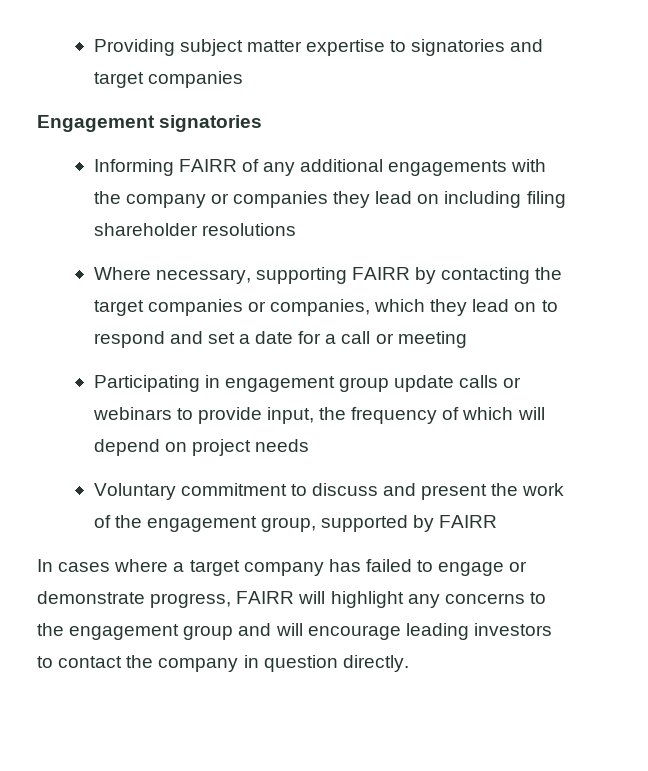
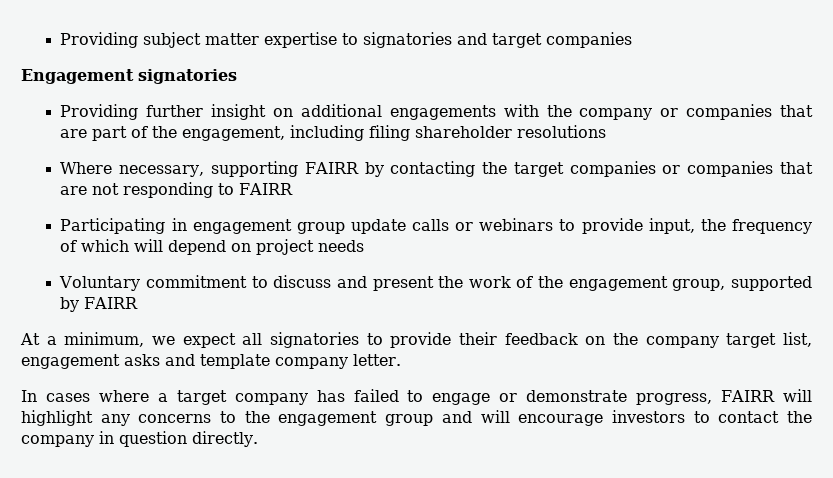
- Informing FAIRR of any additional engagements with the company or companies they lead on including filing shareholder resolutions
+ Providing further insight on additional engagements with the company or companies that are part of the engagement, including filing shareholder resolutions
- Where necessary, supporting FAIRR by contacting the target companies or companies, which they lead on to respond and set a date for a call or meeting
+ Where necessary, supporting FAIRR by contacting the target companies or companies that are not responding to FAIRR
+ At a minimum, we expect all signatories to provide their feedback on the company target list, engagement asks and template company letter.
- In cases where a target company has failed to engage or demonstrate progress, FAIRR will highlight any concerns to the engagement group and will encourage leading investors to contact the company in question directly.
+ In cases where a target company has failed to engage or demonstrate progress, FAIRR will highlight any concerns to the engagement group and will encourage investors to contact the company in question directly.

